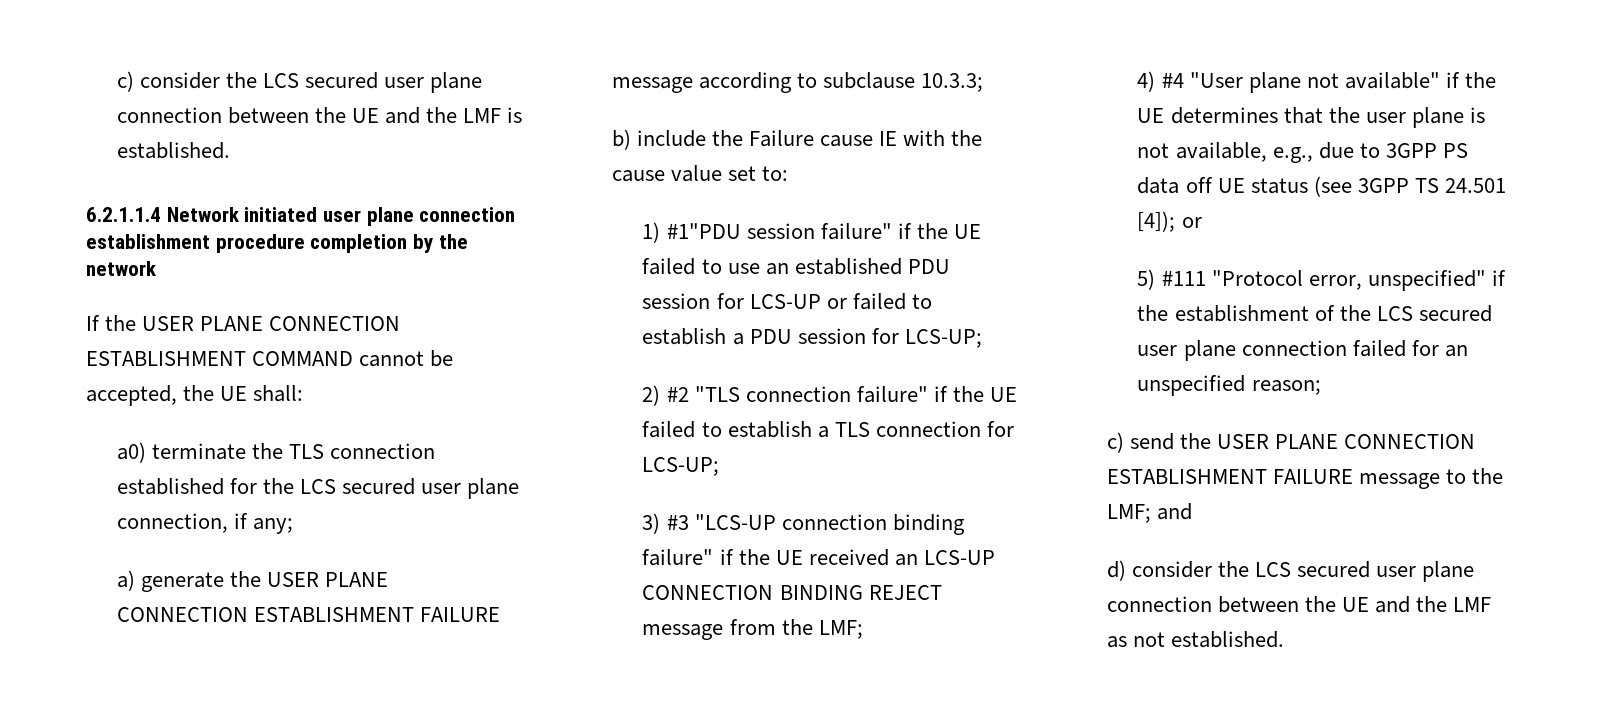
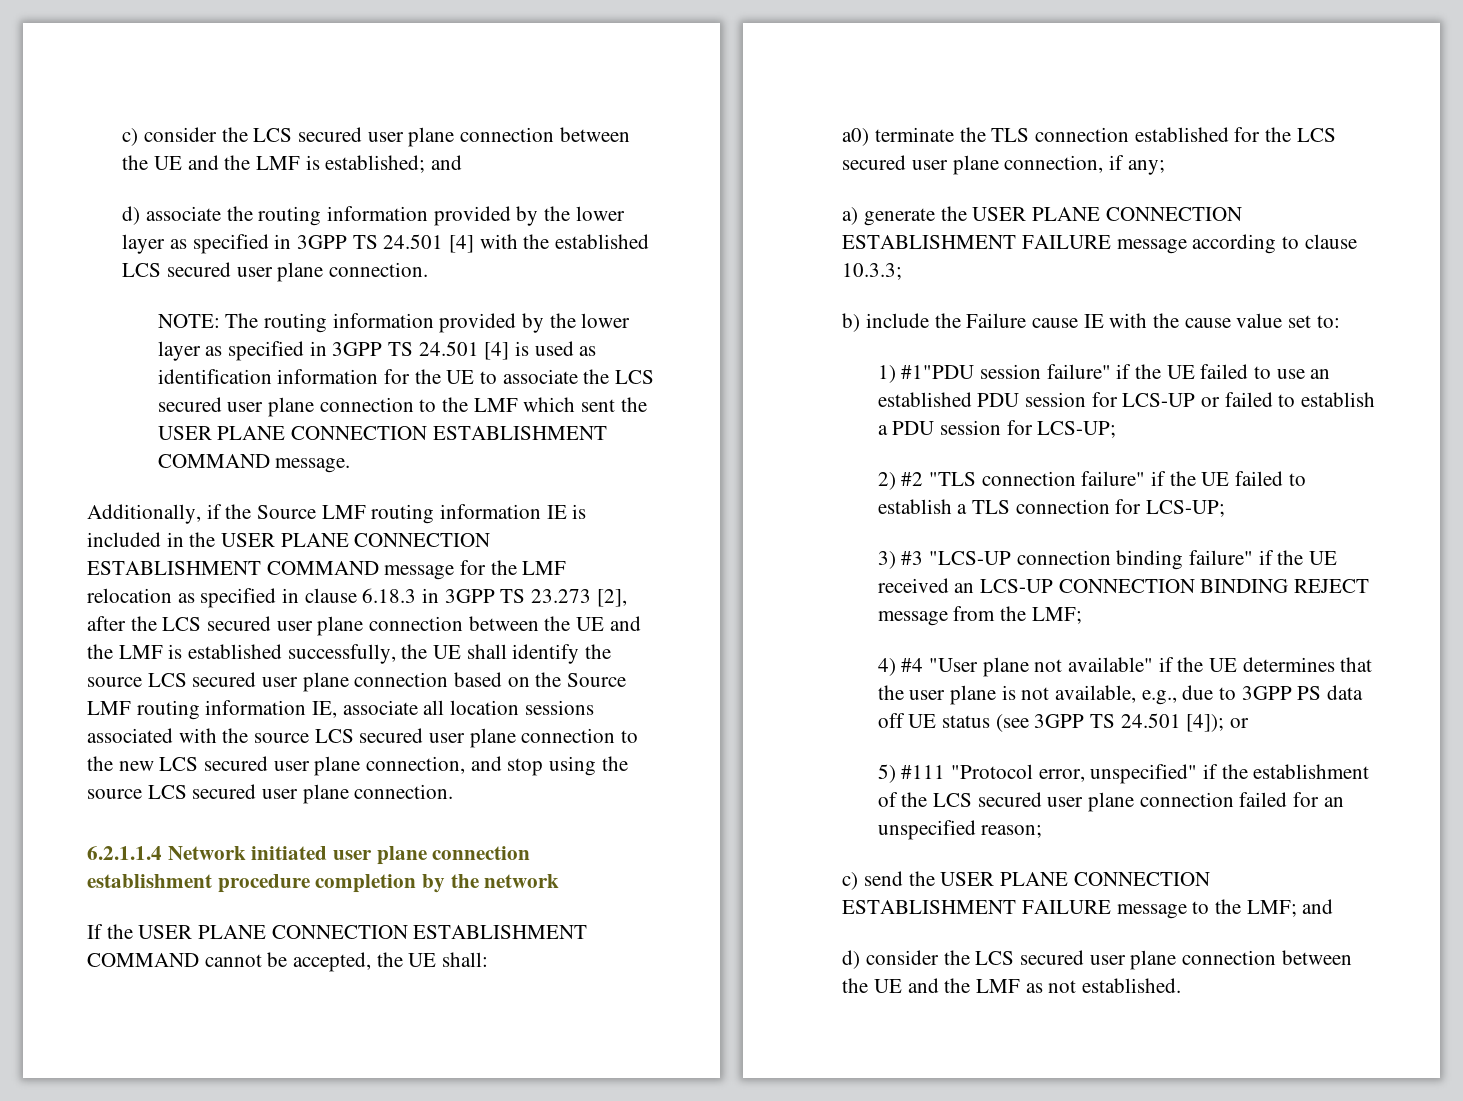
- c) consider the LCS secured user plane connection between the UE and the LMF is established.
+ c) consider the LCS secured user plane connection between the UE and the LMF is established; and
+ d) associate the routing information provided by the lower layer as specified in 3GPP TS 24.501 [4] with the established LCS secured user plane connection.
+ NOTE: The routing information provided by the lower layer as specified in 3GPP TS 24.501 [4] is used as identification information for the UE to associate the LCS secured user plane connection to the LMF which sent the USER PLANE CONNECTION ESTABLISHMENT COMMAND message.
+ Additionally, if the Source LMF routing information IE is included in the USER PLANE CONNECTION ESTABLISHMENT COMMAND message for the LMF relocation as specified in clause 6.18.3 in 3GPP TS 23.273 [2], after the LCS secured user plane connection between the UE and the LMF is established successfully, the UE shall identify the source LCS secured user plane connection based on the Source LMF routing information IE, associate all location sessions associated with the source LCS secured user plane connection to the new LCS secured user plane connection, and stop using the source LCS secured user plane connection.
- a) generate the USER PLANE CONNECTION ESTABLISHMENT FAILURE message according to subclause 10.3.3;
+ a) generate the USER PLANE CONNECTION ESTABLISHMENT FAILURE message according to clause 10.3.3;

